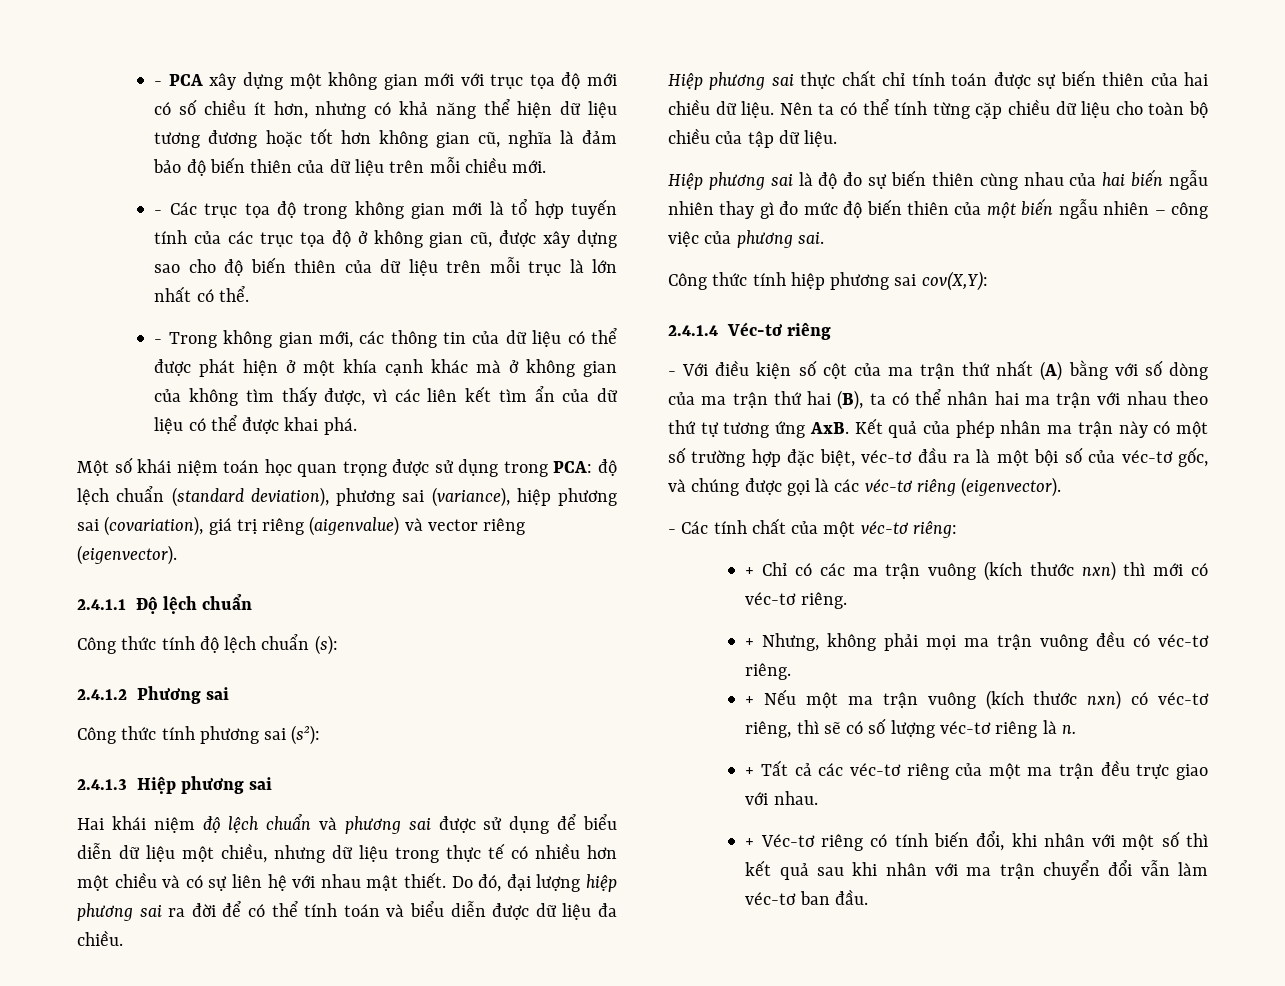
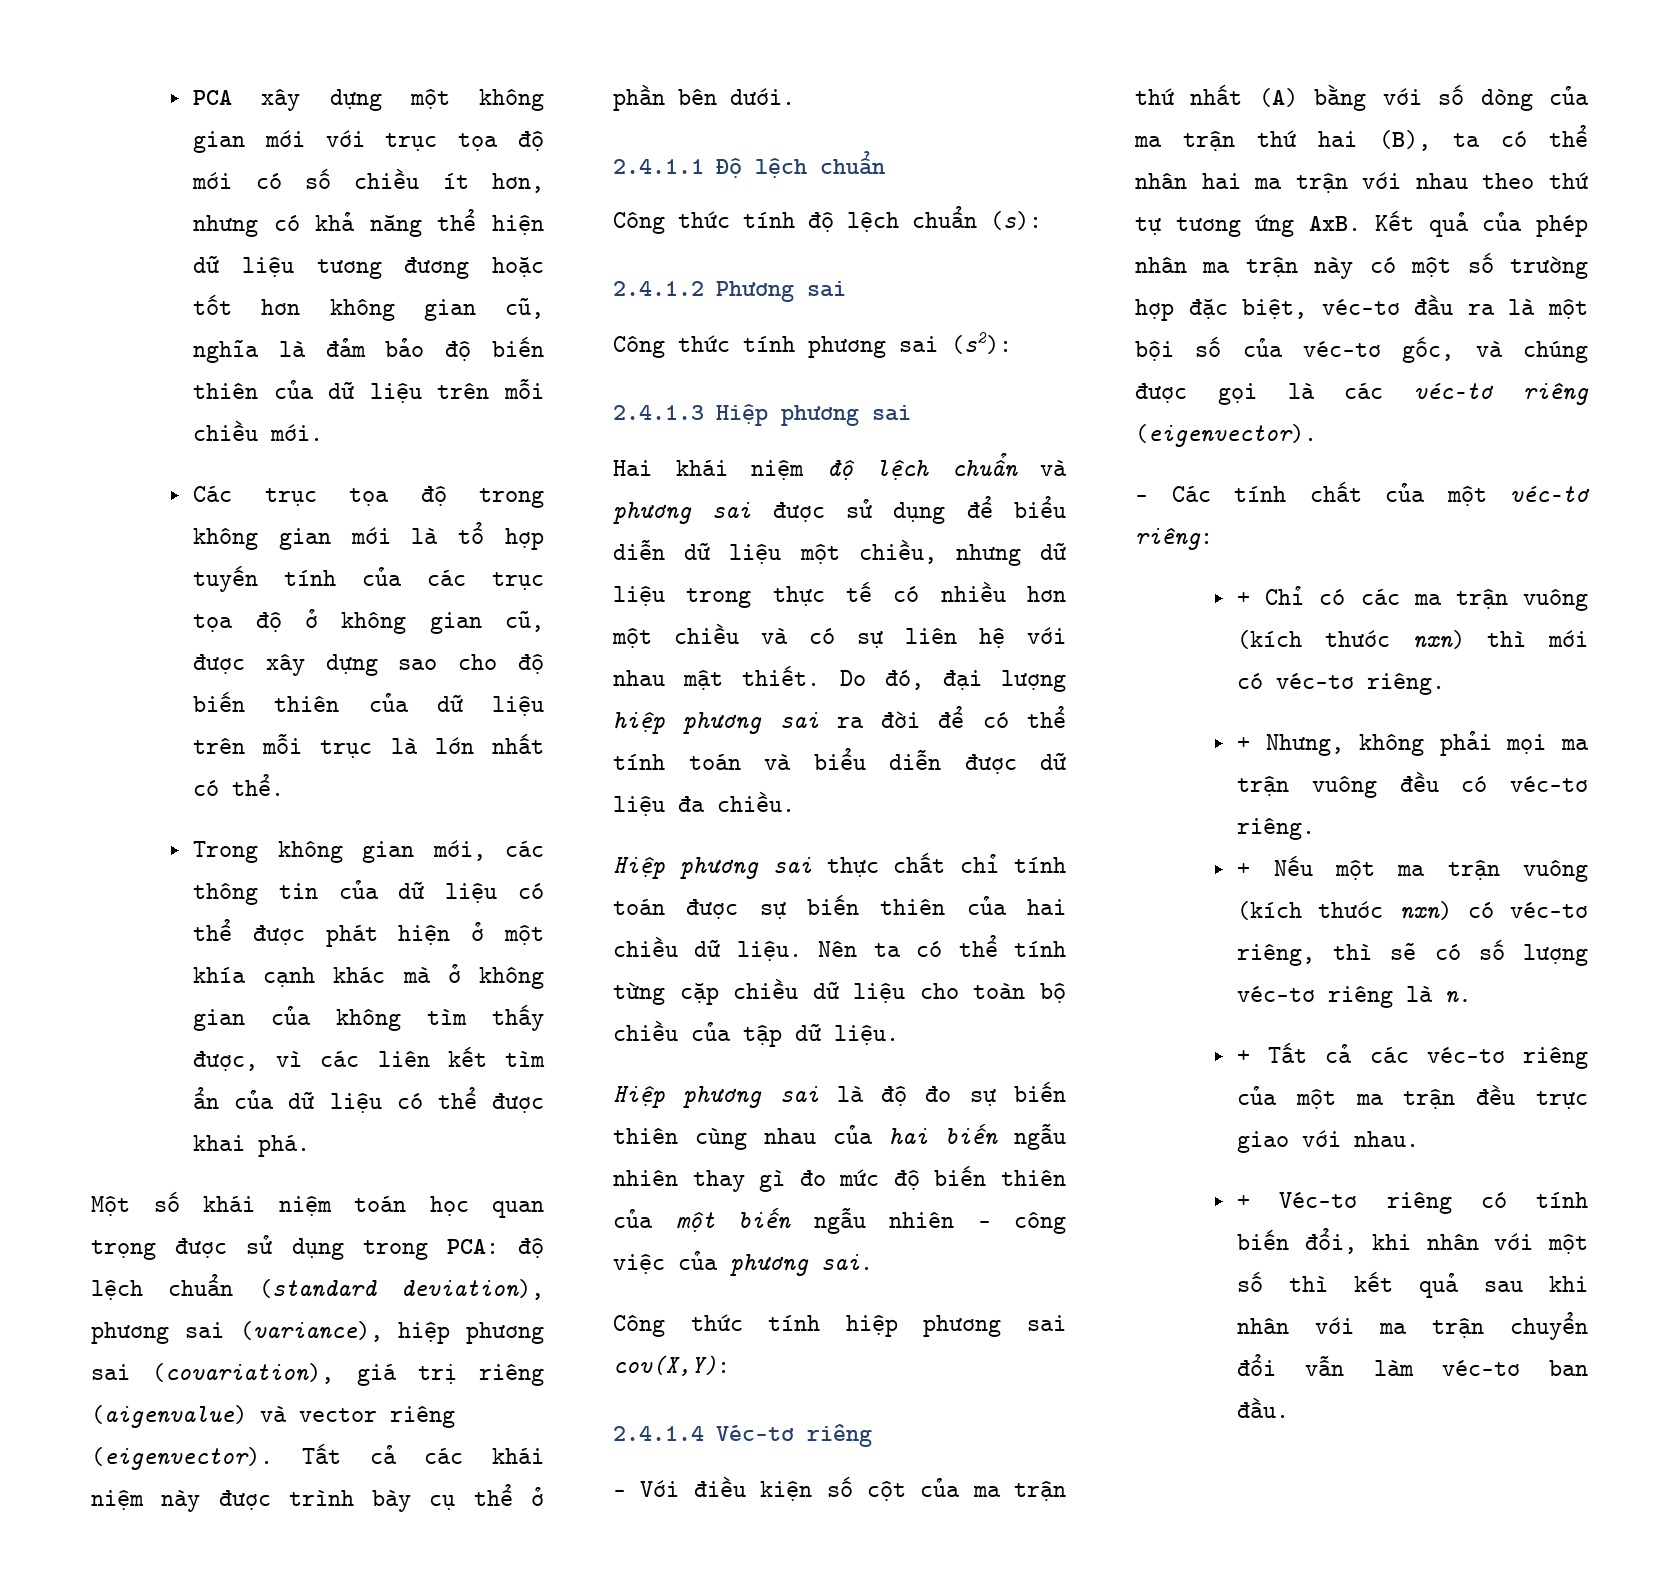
- - PCA xây dựng một không gian mới với trục tọa độ mới có số chiều ít hơn, nhưng có khả năng thể hiện dữ liệu tương đương hoặc tốt hơn không gian cũ, nghĩa là đảm bảo độ biến thiên của dữ liệu trên mỗi chiều mới.
+ PCA xây dựng một không gian mới với trục tọa độ mới có số chiều ít hơn, nhưng có khả năng thể hiện dữ liệu tương đương hoặc tốt hơn không gian cũ, nghĩa là đảm bảo độ biến thiên của dữ liệu trên mỗi chiều mới.
- - Các trục tọa độ trong không gian mới là tổ hợp tuyến tính của các trục tọa độ ở không gian cũ, được xây dựng sao cho độ biến thiên của dữ liệu trên mỗi trục là lớn nhất có thể.
+ Các trục tọa độ trong không gian mới là tổ hợp tuyến tính của các trục tọa độ ở không gian cũ, được xây dựng sao cho độ biến thiên của dữ liệu trên mỗi trục là lớn nhất có thể.
- - Trong không gian mới, các thông tin của dữ liệu có thể được phát hiện ở một khía cạnh khác mà ở không gian của không tìm thấy được, vì các liên kết tìm ẩn của dữ liệu có thể được khai phá.
+ Trong không gian mới, các thông tin của dữ liệu có thể được phát hiện ở một khía cạnh khác mà ở không gian của không tìm thấy được, vì các liên kết tìm ẩn của dữ liệu có thể được khai phá.
+ Tất cả các khái niệm này được trình bày cụ thể ở phần bên dưới.

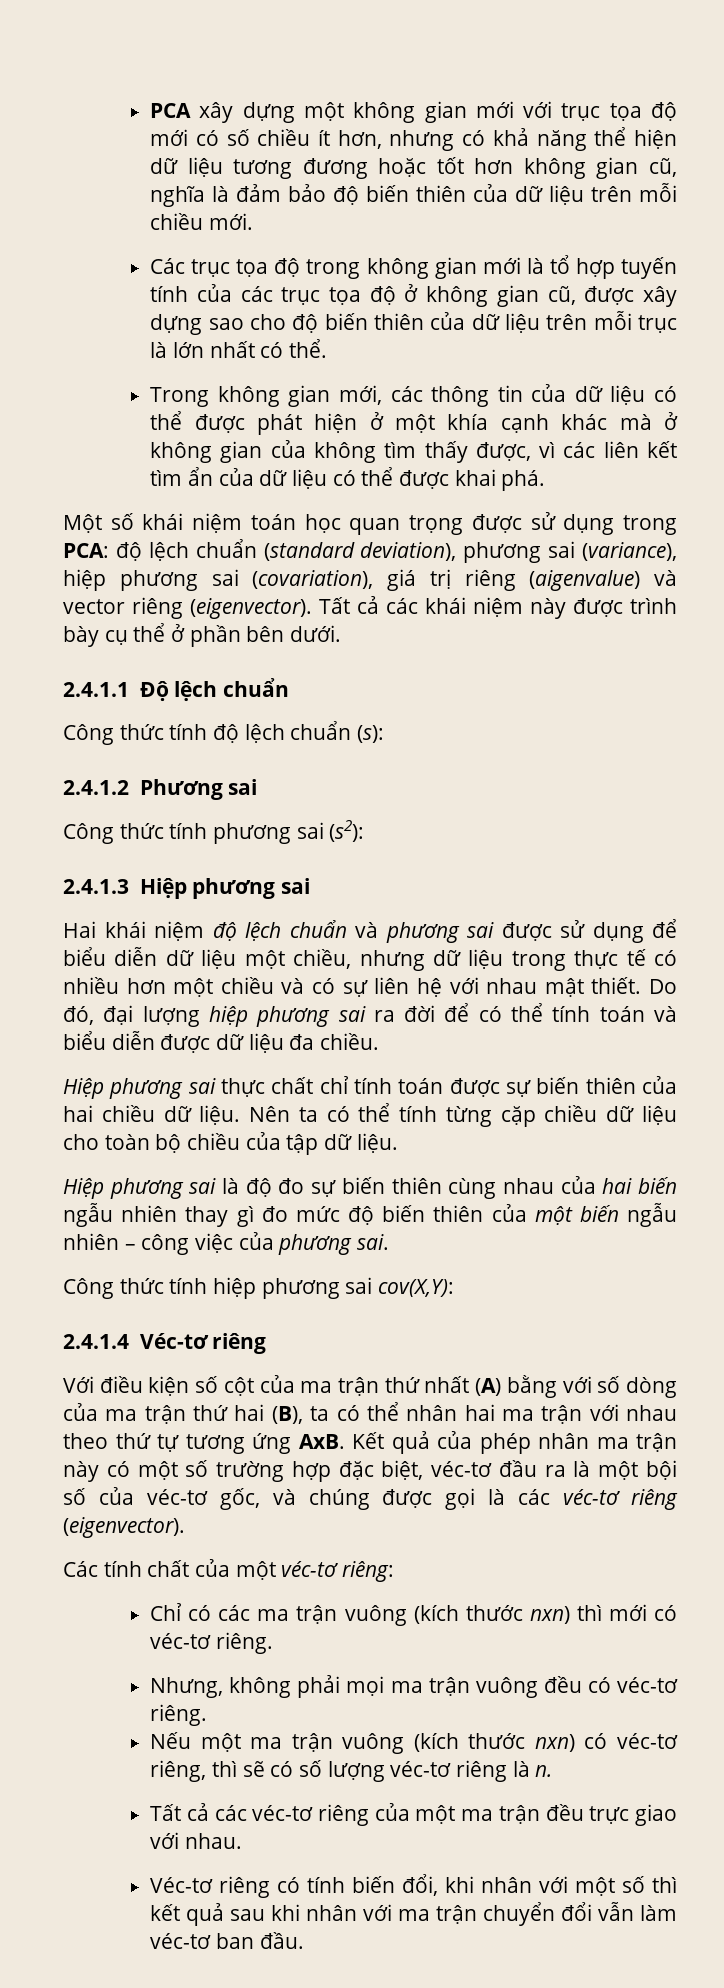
- - Với điều kiện số cột của ma trận thứ nhất (A) bằng với số dòng của ma trận thứ hai (B), ta có thể nhân hai ma trận với nhau theo thứ tự tương ứng AxB. Kết quả của phép nhân ma trận này có một số trường hợp đặc biệt, véc-tơ đầu ra là một bội số của véc-tơ gốc, và chúng được gọi là các véc-tơ riêng (eigenvector).
+ Với điều kiện số cột của ma trận thứ nhất (A) bằng với số dòng của ma trận thứ hai (B), ta có thể nhân hai ma trận với nhau theo thứ tự tương ứng AxB. Kết quả của phép nhân ma trận này có một số trường hợp đặc biệt, véc-tơ đầu ra là một bội số của véc-tơ gốc, và chúng được gọi là các véc-tơ riêng (eigenvector).
- - Các tính chất của một véc-tơ riêng:
+ Các tính chất của một véc-tơ riêng:
- + Chỉ có các ma trận vuông (kích thước nxn) thì mới có véc-tơ riêng.
+ Chỉ có các ma trận vuông (kích thước nxn) thì mới có véc-tơ riêng.
- + Nhưng, không phải mọi ma trận vuông đều có véc-tơ riêng.
+ Nhưng, không phải mọi ma trận vuông đều có véc-tơ riêng.
- + Nếu một ma trận vuông (kích thước nxn) có véc-tơ riêng, thì sẽ có số lượng véc-tơ riêng là n.
+ Nếu một ma trận vuông (kích thước nxn) có véc-tơ riêng, thì sẽ có số lượng véc-tơ riêng là n.
- + Tất cả các véc-tơ riêng của một ma trận đều trực giao với nhau.
+ Tất cả các véc-tơ riêng của một ma trận đều trực giao với nhau.
- + Véc-tơ riêng có tính biến đổi, khi nhân với một số thì kết quả sau khi nhân với ma trận chuyển đổi vẫn làm véc-tơ ban đầu.
+ Véc-tơ riêng có tính biến đổi, khi nhân với một số thì kết quả sau khi nhân với ma trận chuyển đổi vẫn làm véc-tơ ban đầu.

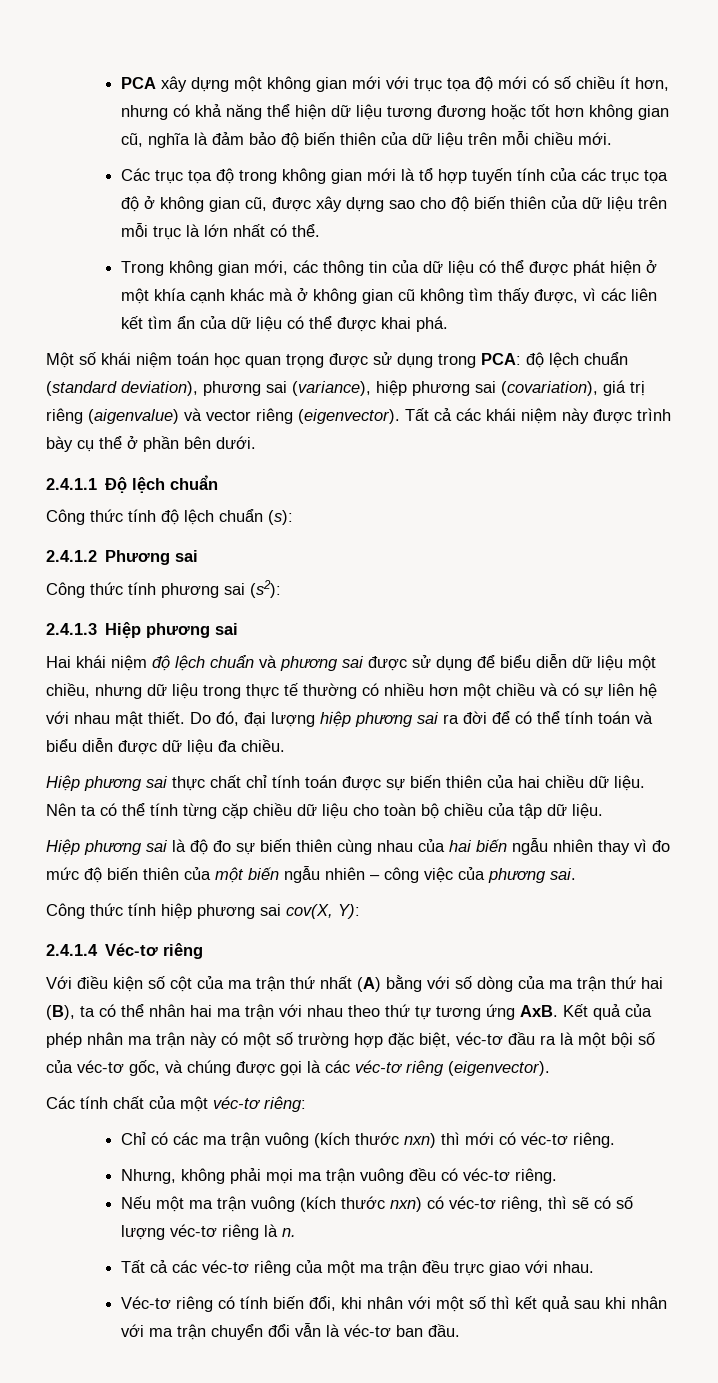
- Trong không gian mới, các thông tin của dữ liệu có thể được phát hiện ở một khía cạnh khác mà ở không gian của không tìm thấy được, vì các liên kết tìm ẩn của dữ liệu có thể được khai phá.
+ Trong không gian mới, các thông tin của dữ liệu có thể được phát hiện ở một khía cạnh khác mà ở không gian cũ không tìm thấy được, vì các liên kết tìm ẩn của dữ liệu có thể được khai phá.
- Hai khái niệm độ lệch chuẩn và phương sai được sử dụng để biểu diễn dữ liệu một chiều, nhưng dữ liệu trong thực tế có nhiều hơn một chiều và có sự liên hệ với nhau mật thiết.
+ Hai khái niệm độ lệch chuẩn và phương sai được sử dụng để biểu diễn dữ liệu một chiều, nhưng dữ liệu trong thực tế thường có nhiều hơn một chiều và có sự liên hệ với nhau mật thiết.
- Hiệp phương sai là độ đo sự biến thiên cùng nhau của hai biến ngẫu nhiên thay gì đo mức độ biến thiên của một biến ngẫu nhiên – công việc của phương sai.
+ Hiệp phương sai là độ đo sự biến thiên cùng nhau của hai biến ngẫu nhiên thay vì đo mức độ biến thiên của một biến ngẫu nhiên – công việc của phương sai.
- Công thức tính hiệp phương sai cov(X,Y):
+ Công thức tính hiệp phương sai cov(X, Y):
- Véc-tơ riêng có tính biến đổi, khi nhân với một số thì kết quả sau khi nhân với ma trận chuyển đổi vẫn làm véc-tơ ban đầu.
+ Véc-tơ riêng có tính biến đổi, khi nhân với một số thì kết quả sau khi nhân với ma trận chuyển đổi vẫn là véc-tơ ban đầu.

